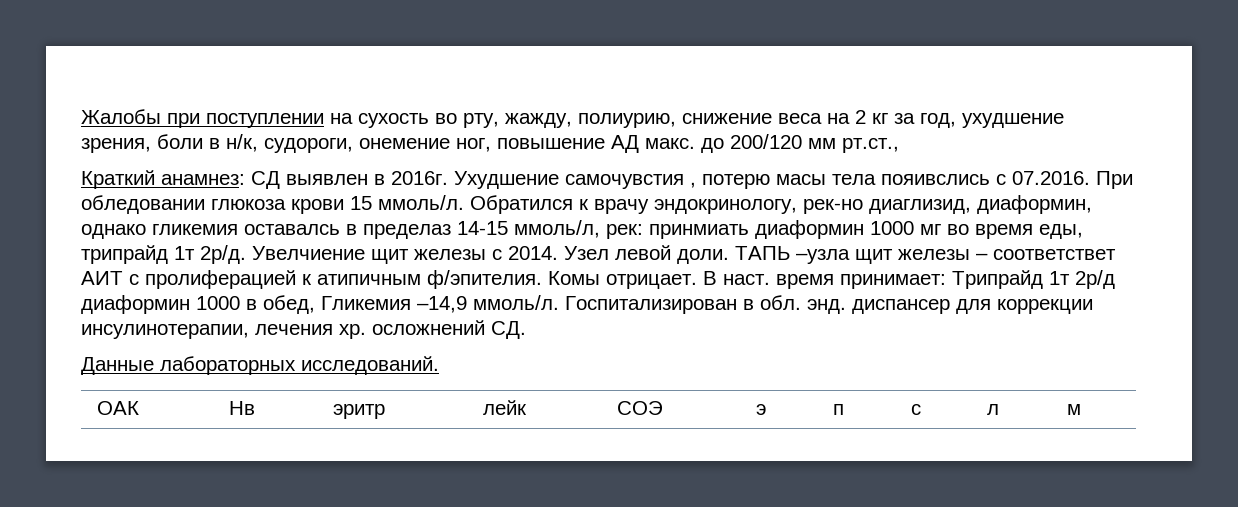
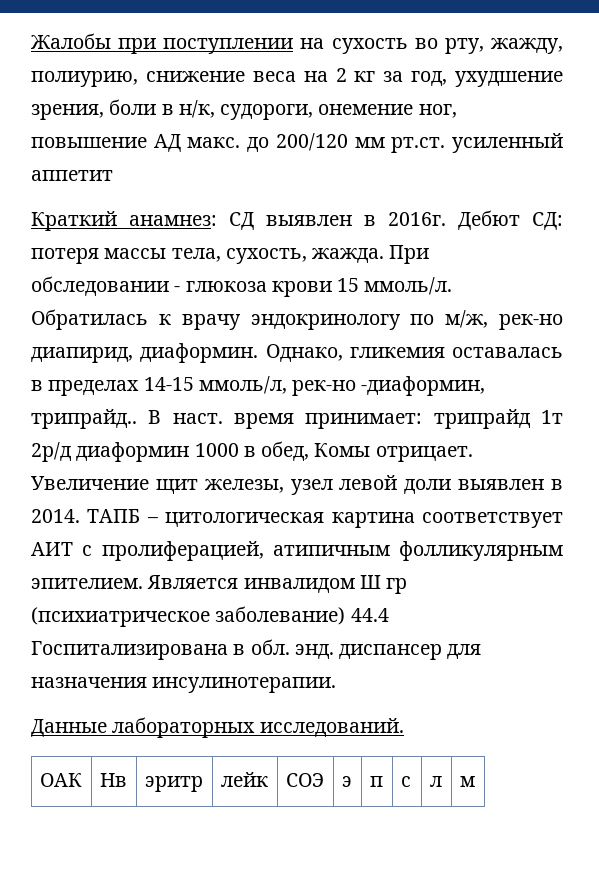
- Жалобы при поступлении на сухость во рту, жажду, полиурию, снижение веса на 2 кг за год, ухудшение зрения, боли в н/к, судороги, онемение ног, повышение АД макс. до 200/120 мм рт.ст.,
+ Жалобы при поступлении на сухость во рту, жажду, полиурию, снижение веса на 2 кг за год, ухудшение зрения, боли в н/к, судороги, онемение ног, повышение АД макс. до 200/120 мм рт.ст. усиленный аппетит
- Ухудшение самочувстия , потерю масы тела пояивслись с 07.2016. При обледовании глюкоза крови 15 ммоль/л.
+ Дебют СД: потеря массы тела, сухость, жажда. При обследовании - глюкоза крови 15 ммоль/л.
- Обратился к врачу эндокринологу, рек-но диаглизид, диаформин, однако гликемия оставалсь в пределаз 14-15 ммоль/л, рек: принмиать диаформин 1000 мг во время еды, трипрайд 1т 2р/д. Увелчиение щит железы с 2014. Узел левой доли. ТАПЬ –узла щит железы – соответствет АИТ с пролиферацией к атипичным ф/эпителия. Комы отрицает.
+ Обратилась к врачу эндокринологу по м/ж, рек-но диапирид, диаформин. Однако, гликемия оставалась в пределах 14-15 ммоль/л, рек-но -диаформин, трипрайд..
- В наст. время принимает: Трипрайд 1т 2р/д диаформин 1000 в обед, Гликемия –14,9 ммоль/л. Госпитализирован в обл. энд. диспансер для коррекции инсулинотерапии, лечения хр. осложнений СД.
+ В наст. время принимает: трипрайд 1т 2р/д диаформин 1000 в обед, Комы отрицает. Увеличение щит железы, узел левой доли выявлен в 2014. ТАПБ – цитологическая картина соответствует АИТ с пролиферацией, атипичным фолликулярным эпителием. Является инвалидом Ш гр (психиатрическое заболевание) 44.4 Госпитализирована в обл. энд. диспансер для назначения инсулинотерапии.

